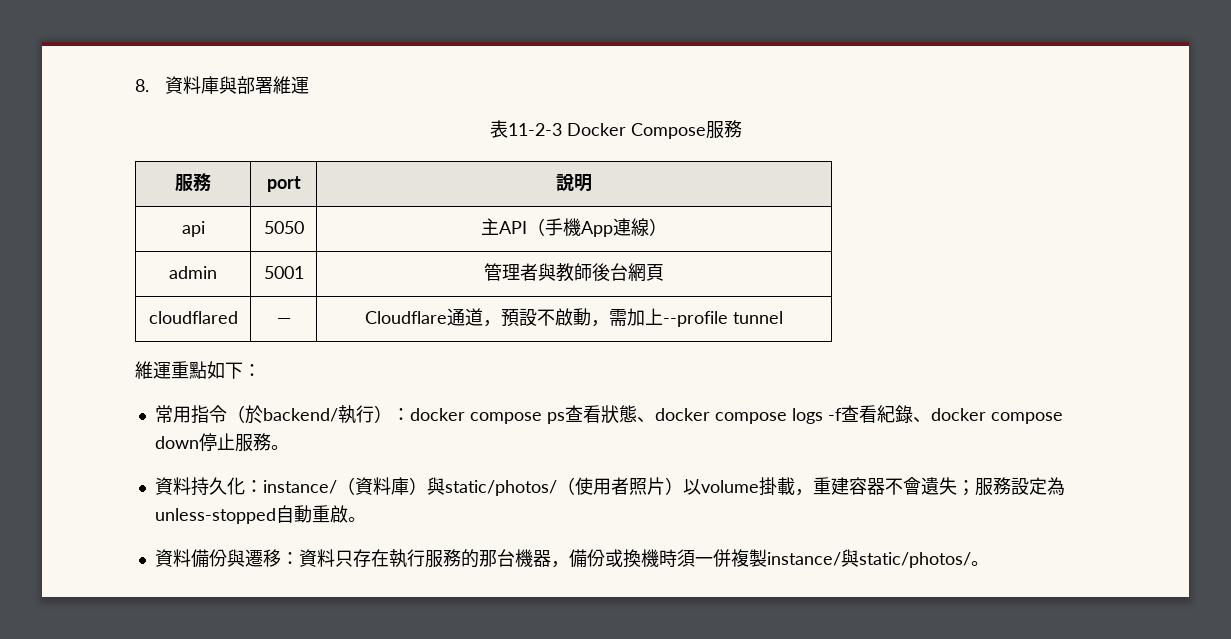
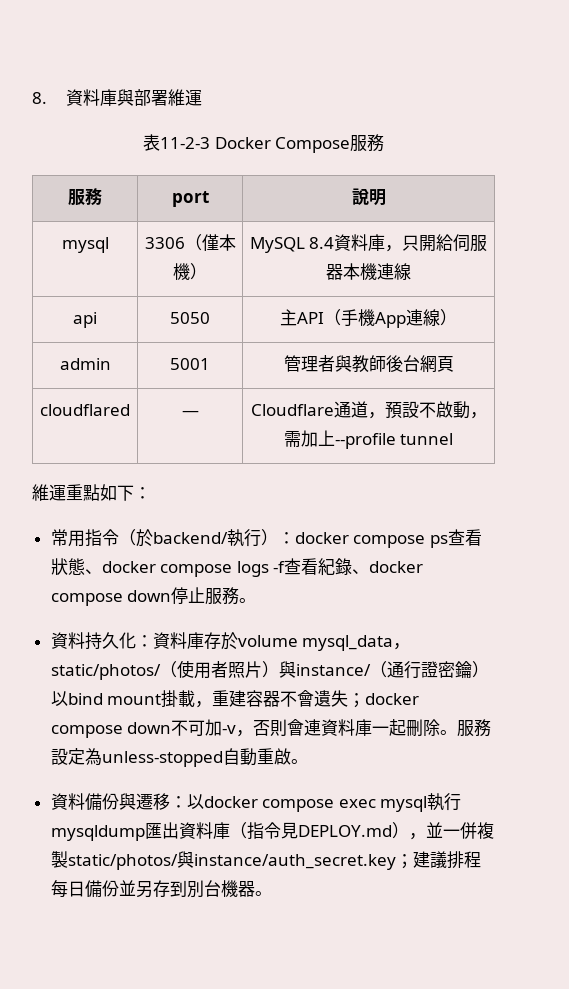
+ mysql | 3306（僅本機） | MySQL 8.4資料庫，只開給伺服器本機連線
- 資料持久化：instance/（資料庫）與static/photos/（使用者照片）以volume掛載，重建容器不會遺失；服務設定為unless-stopped自動重啟。
+ 資料持久化：資料庫存於volume mysql_data，static/photos/（使用者照片）與instance/（通行證密鑰）以bind mount掛載，重建容器不會遺失；docker compose down不可加-v，否則會連資料庫一起刪除。服務設定為unless-stopped自動重啟。
- 資料備份與遷移：資料只存在執行服務的那台機器，備份或換機時須一併複製instance/與static/photos/。
+ 資料備份與遷移：以docker compose exec mysql執行mysqldump匯出資料庫（指令見DEPLOY.md），並一併複製static/photos/與instance/auth_secret.key；建議排程每日備份並另存到別台機器。

